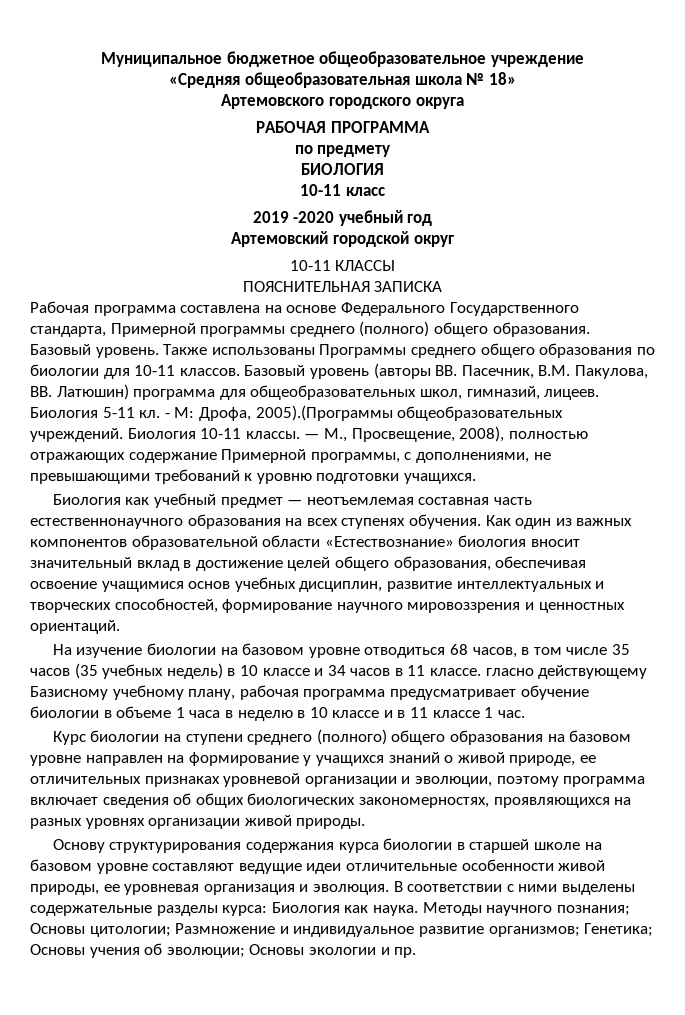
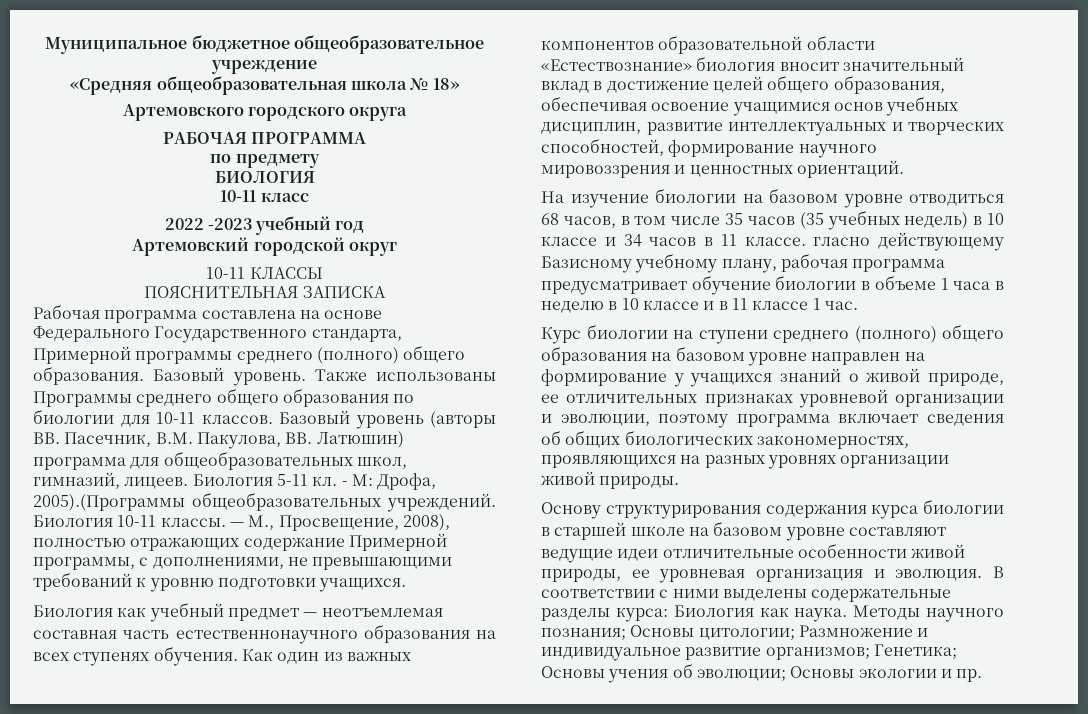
- 2019 -2020 учебный год
+ 2022 -2023 учебный год

